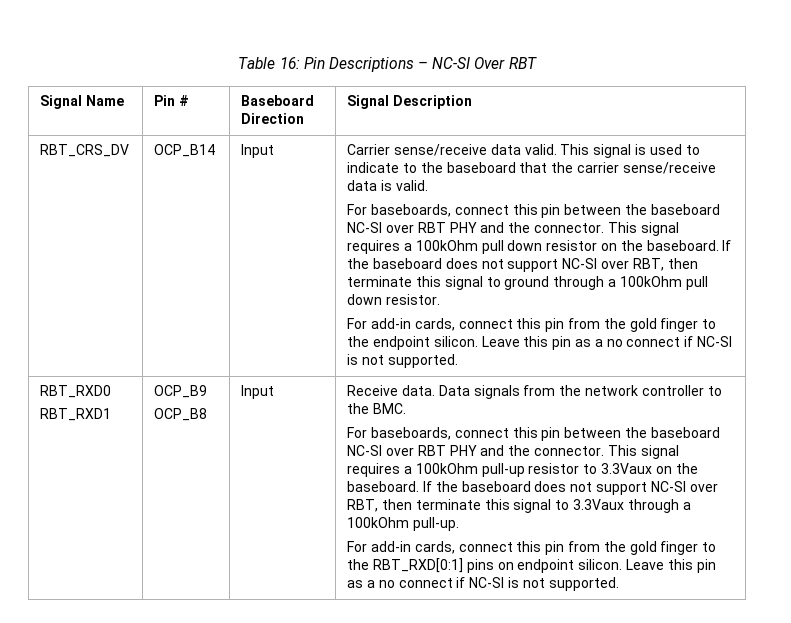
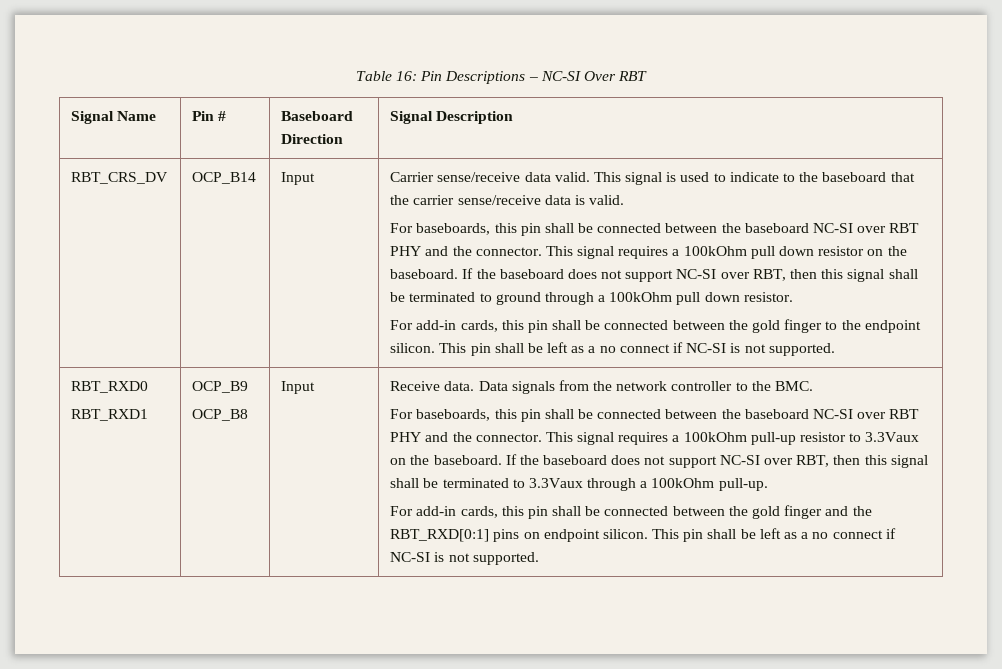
  This signal is used to indicate to the baseboard that the carrier sense/receive data is valid.
- For baseboards, connect this pin between the baseboard NC-SI over RBT PHY and the connector.
+ For baseboards, this pin shall be connected between the baseboard NC-SI over RBT PHY and the connector.
- If the baseboard does not support NC-SI over RBT, then terminate this signal to ground through a 100kOhm pull down resistor.
+ If the baseboard does not support NC-SI over RBT, then this signal shall be terminated to ground through a 100kOhm pull down resistor.
- For add-in cards, connect this pin from the gold finger to the endpoint silicon. Leave this pin as a no connect if NC-SI is not supported.
+ For add-in cards, this pin shall be connected between the gold finger to the endpoint silicon. This pin shall be left as a no connect if NC-SI is not supported.
  Data signals from the network controller to the BMC.
- For baseboards, connect this pin between the baseboard NC-SI over RBT PHY and the connector.
+ For baseboards, this pin shall be connected between the baseboard NC-SI over RBT PHY and the connector.
- If the baseboard does not support NC-SI over RBT, then terminate this signal to 3.3Vaux through a 100kOhm pull-up.
+ If the baseboard does not support NC-SI over RBT, then this signal shall be terminated to 3.3Vaux through a 100kOhm pull-up.
- For add-in cards, connect this pin from the gold finger to the RBT_RXD[0:1] pins on endpoint silicon. Leave this pin as a no connect if NC-SI is not supported.
+ For add-in cards, this pin shall be connected between the gold finger and the RBT_RXD[0:1] pins on endpoint silicon. This pin shall be left as a no connect if NC-SI is not supported.

